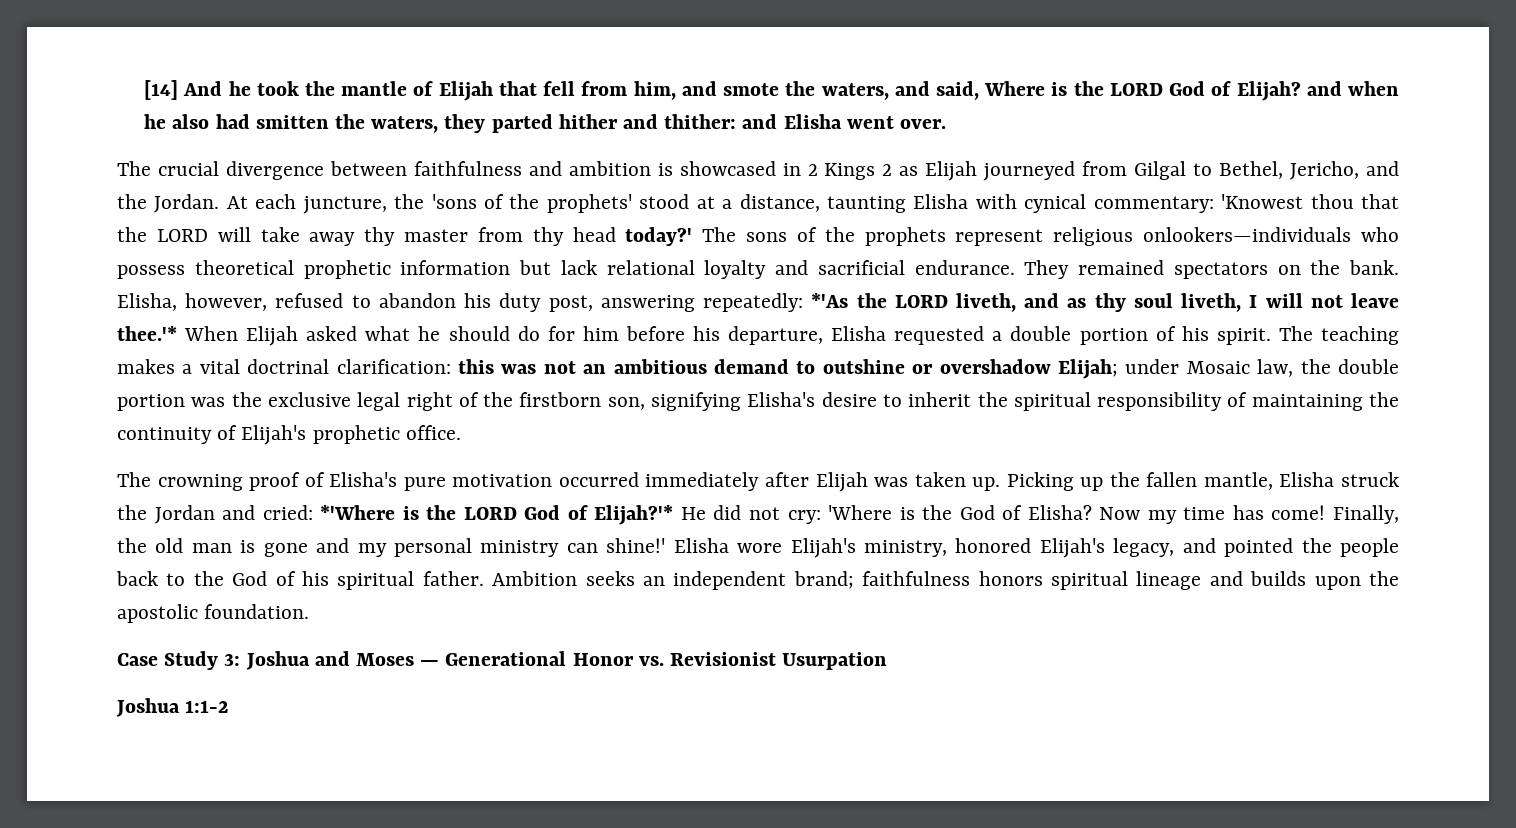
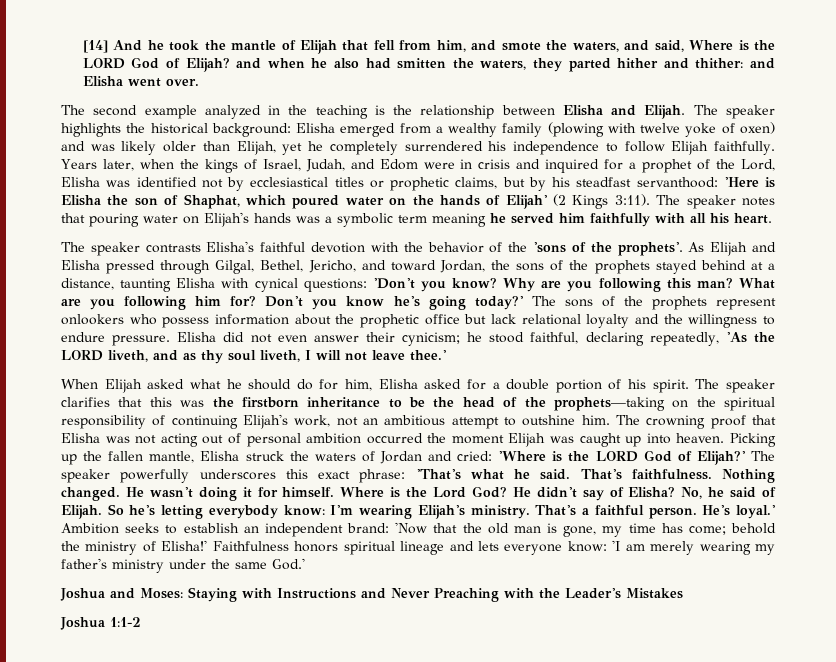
- The crucial divergence between faithfulness and ambition is showcased in 2 Kings 2 as Elijah journeyed from Gilgal to Bethel, Jericho, and the Jordan. At each juncture, the 'sons of the prophets' stood at a distance, taunting Elisha with cynical commentary: 'Knowest thou that the LORD will take away thy master from thy head today?'
+ The second example analyzed in the teaching is the relationship between Elisha and Elijah. The speaker highlights the historical background: Elisha emerged from a wealthy family (plowing with twelve yoke of oxen) and was likely older than Elijah, yet he completely surrendered his independence to follow Elijah faithfully. Years later, when the kings of Israel, Judah, and Edom were in crisis and inquired for a prophet of the Lord, Elisha was identified not by ecclesiastical titles or prophetic claims, but by his steadfast servanthood: 'Here is Elisha the son of Shaphat, which poured water on the hands of Elijah' (2 Kings 3:11). The speaker notes that pouring water on Elijah's hands was a symbolic term meaning he served him faithfully with all his heart.
+ The speaker contrasts Elisha's faithful devotion with the behavior of the 'sons of the prophets'. As Elijah and Elisha pressed through Gilgal, Bethel, Jericho, and toward Jordan, the sons of the prophets stayed behind at a distance, taunting Elisha with cynical questions: 'Don't you know? Why are you following this man? What are you following him for? Don't you know he's going today?'
- The sons of the prophets represent religious onlookers—individuals who possess theoretical prophetic information but lack relational loyalty and sacrificial endurance. They remained spectators on the bank. Elisha, however, refused to abandon his duty post, answering repeatedly: *'As the LORD liveth, and as thy soul liveth, I will not leave thee.'* When Elijah asked what he should do for him before his departure, Elisha requested a double portion of his spirit.
+ The sons of the prophets represent onlookers who possess information about the prophetic office but lack relational loyalty and the willingness to endure pressure. Elisha did not even answer their cynicism; he stood faithful, declaring repeatedly, 'As the LORD liveth, and as thy soul liveth, I will not leave thee.'
+ When Elijah asked what he should do for him, Elisha asked for a double portion of his spirit.
- The teaching makes a vital doctrinal clarification: this was not an ambitious demand to outshine or overshadow Elijah; under Mosaic law, the double portion was the exclusive legal right of the firstborn son, signifying Elisha's desire to inherit the spiritual responsibility of maintaining the continuity of Elijah's prophetic office.
- The crowning proof of Elisha's pure motivation occurred immediately after Elijah was taken up.
+ The speaker clarifies that this was the firstborn inheritance to be the head of the prophets—taking on the spiritual responsibility of continuing Elijah's work, not an ambitious attempt to outshine him. The crowning proof that Elisha was not acting out of personal ambition occurred the moment Elijah was caught up into heaven.
- Picking up the fallen mantle, Elisha struck the Jordan and cried: *'Where is the LORD God of Elijah?'* He did not cry: 'Where is the God of Elisha? Now my time has come! Finally, the old man is gone and my personal ministry can shine!' Elisha wore Elijah's ministry, honored Elijah's legacy, and pointed the people back to the God of his spiritual father. Ambition seeks an independent brand; faithfulness honors spiritual lineage and builds upon the apostolic foundation.
- Case Study 3: Joshua and Moses — Generational Honor vs. Revisionist Usurpation
+ Picking up the fallen mantle, Elisha struck the waters of Jordan and cried: 'Where is the LORD God of Elijah?' The speaker powerfully underscores this exact phrase: 'That's what he said. That's faithfulness. Nothing changed. He wasn't doing it for himself. Where is the Lord God? He didn't say of Elisha? No, he said of Elijah. So he's letting everybody know: I'm wearing Elijah's ministry. That's a faithful person. He's loyal.' Ambition seeks to establish an independent brand: 'Now that the old man is gone, my time has come; behold the ministry of Elisha!' Faithfulness honors spiritual lineage and lets everyone know: 'I am merely wearing my father's ministry under the same God.'
+ Joshua and Moses: Staying with Instructions and Never Preaching with the Leader's Mistakes

